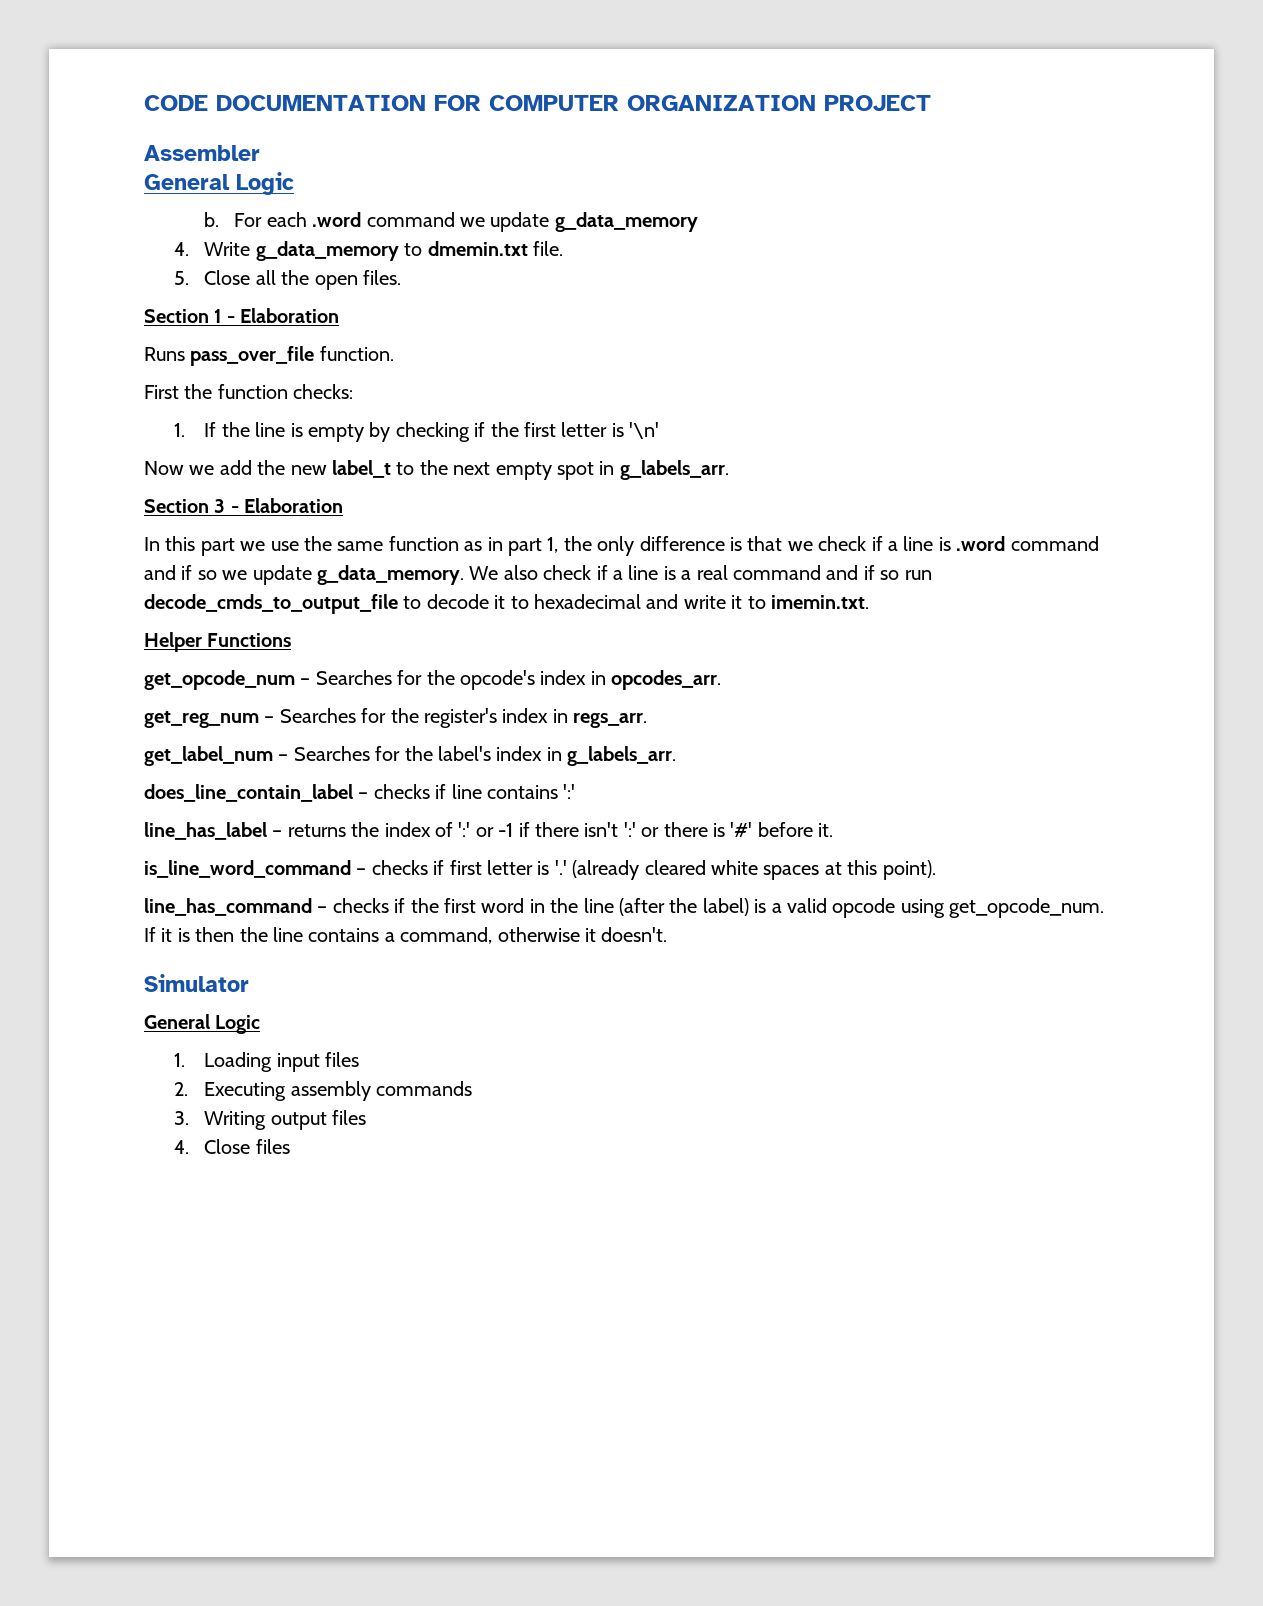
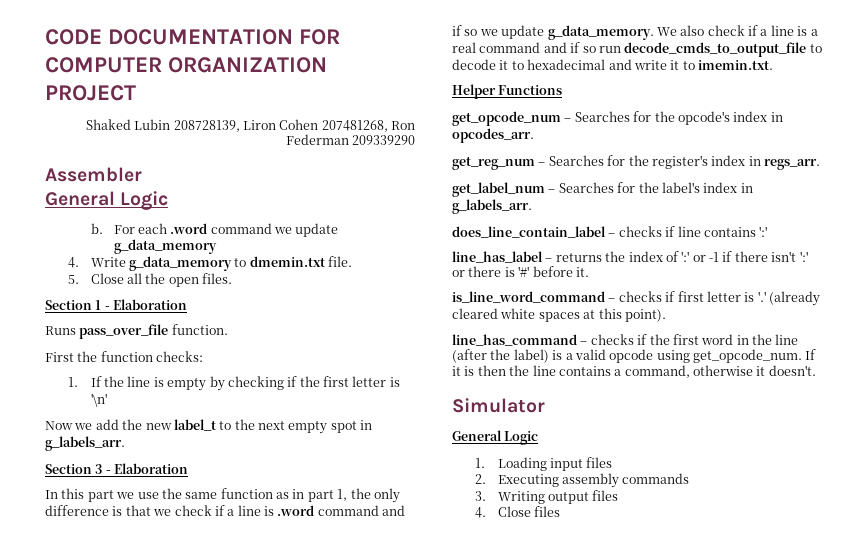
+ Shaked Lubin 208728139, Liron Cohen 207481268, Ron Federman 209339290

